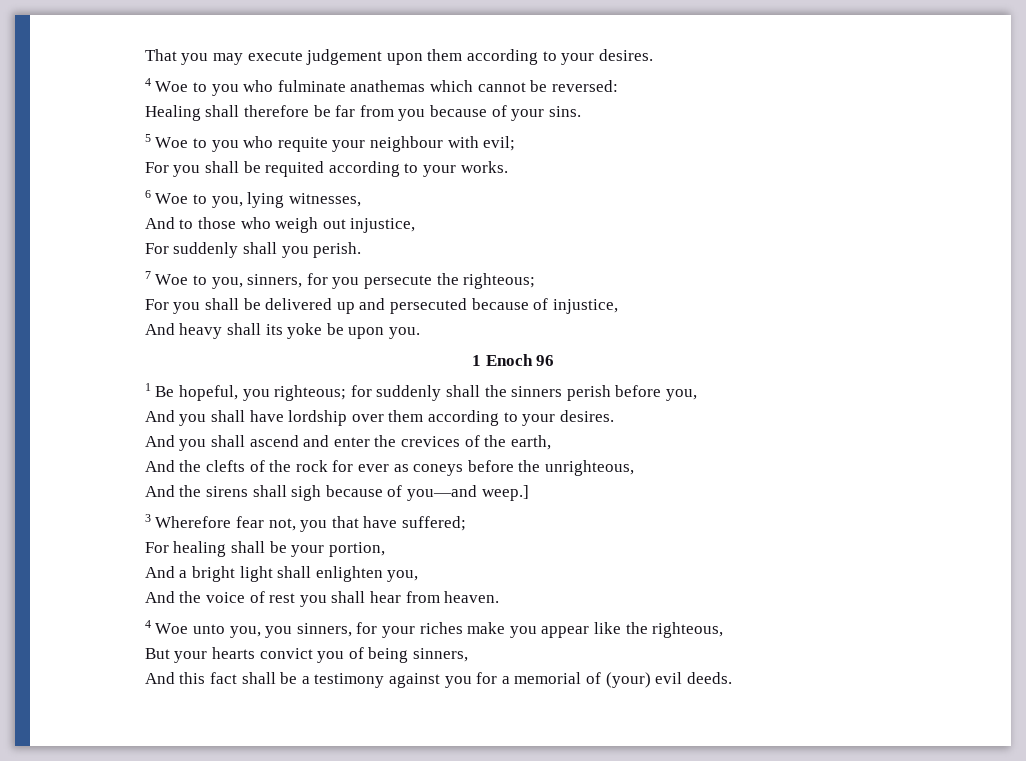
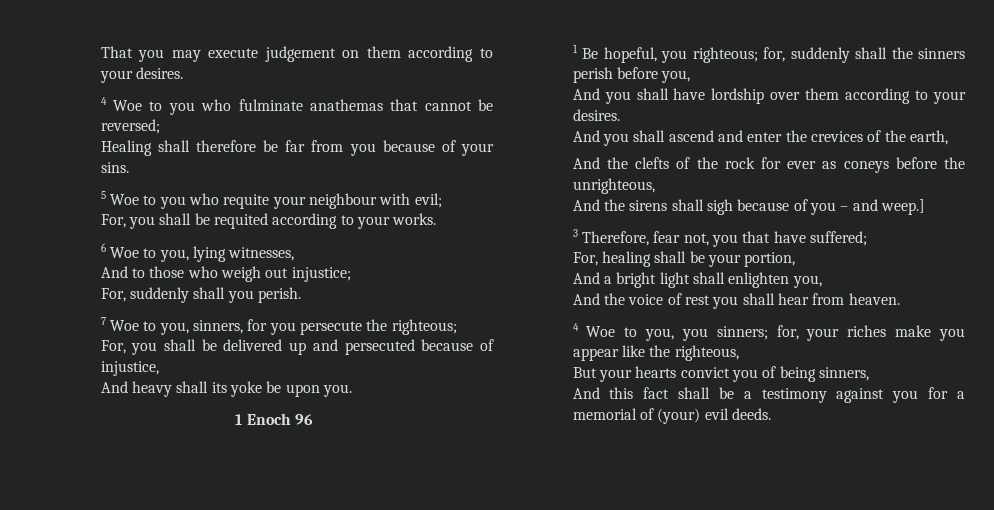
- That you may execute judgement upon them according to your desires.
+ That you may execute judgement on them according to your desires.
- 4 Woe to you who fulminate anathemas which cannot be reversed:
+ 4 Woe to you who fulminate anathemas that cannot be reversed;
- For you shall be requited according to your works.
+ For, you shall be requited according to your works.
- And to those who weigh out injustice,
- For suddenly shall you perish.
+ And to those who weigh out injustice;
+ For, suddenly shall you perish.
- For you shall be delivered up and persecuted because of injustice,
+ For, you shall be delivered up and persecuted because of injustice,
- 1 Be hopeful, you righteous; for suddenly shall the sinners perish before you,
+ 1 Be hopeful, you righteous; for, suddenly shall the sinners perish before you,
- And the sirens shall sigh because of you—and weep.]
+ And the sirens shall sigh because of you – and weep.]
- 3 Wherefore fear not, you that have suffered;
+ 3 Therefore, fear not, you that have suffered;
- For healing shall be your portion,
+ For, healing shall be your portion,
- 4 Woe unto you, you sinners, for your riches make you appear like the righteous,
+ 4 Woe to you, you sinners; for, your riches make you appear like the righteous,

